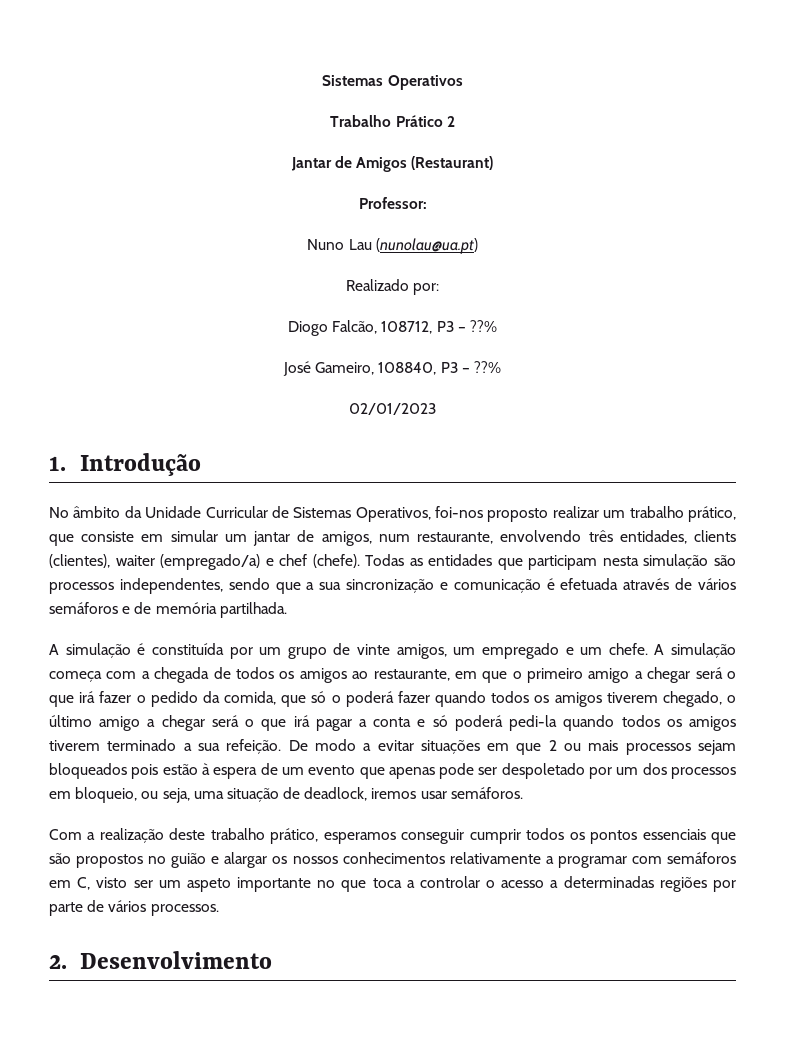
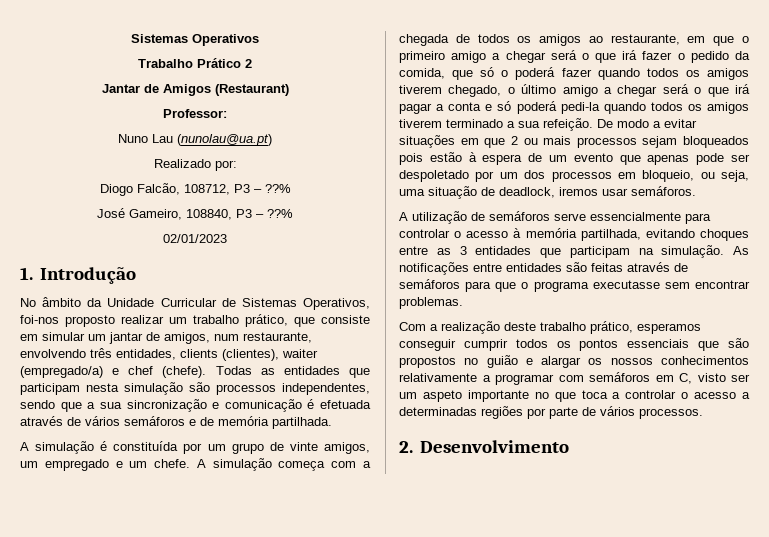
+ A utilização de semáforos serve essencialmente para controlar o acesso à memória partilhada, evitando choques entre as 3 entidades que participam na simulação. As notificações entre entidades são feitas através de semáforos para que o programa executasse sem encontrar problemas.

